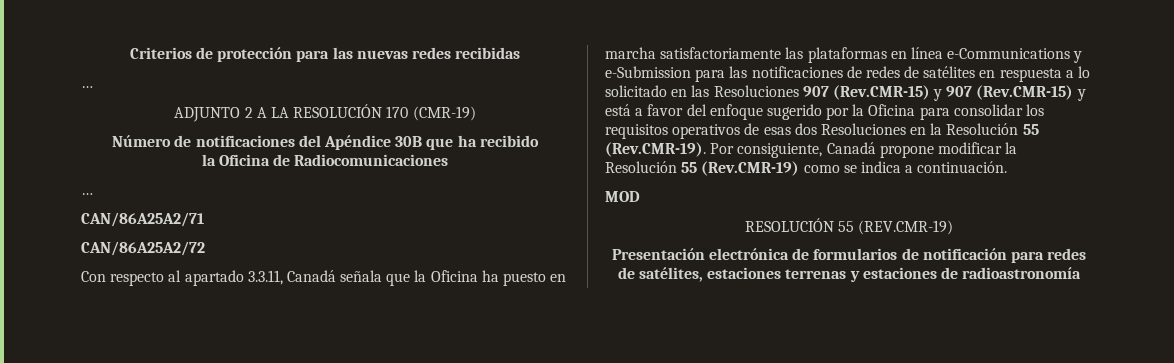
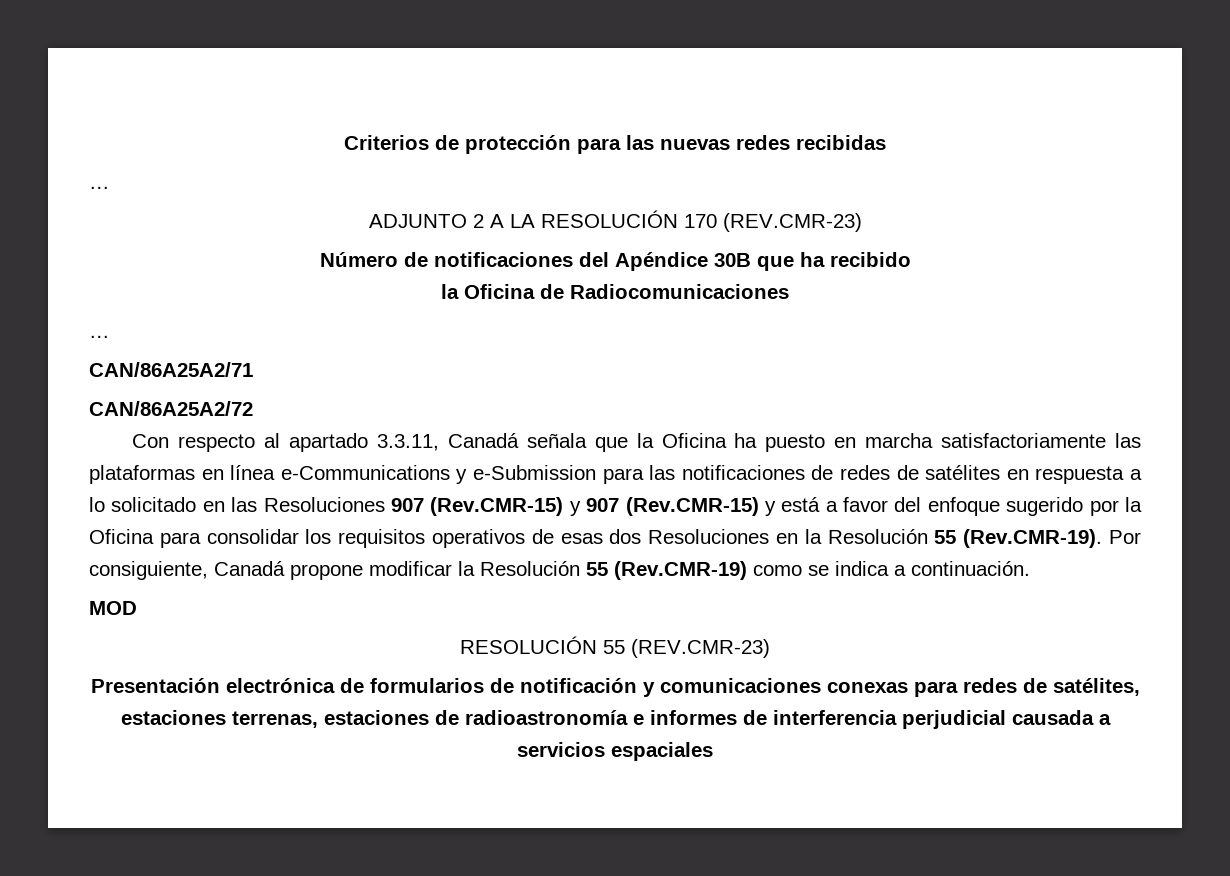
- ADJUNTO 2 A LA RESOLUCIÓN 170 (CMR-19)
+ ADJUNTO 2 A LA RESOLUCIÓN 170 (REV.CMR-23)
- RESOLUCIÓN 55 (REV.CMR-19)
+ RESOLUCIÓN 55 (REV.CMR-23)
- Presentación electrónica de formularios de notificación para redes de satélites, estaciones terrenas y estaciones de radioastronomía
+ Presentación electrónica de formularios de notificación y comunicaciones conexas para redes de satélites, estaciones terrenas, estaciones de radioastronomía e informes de interferencia perjudicial causada a servicios espaciales

